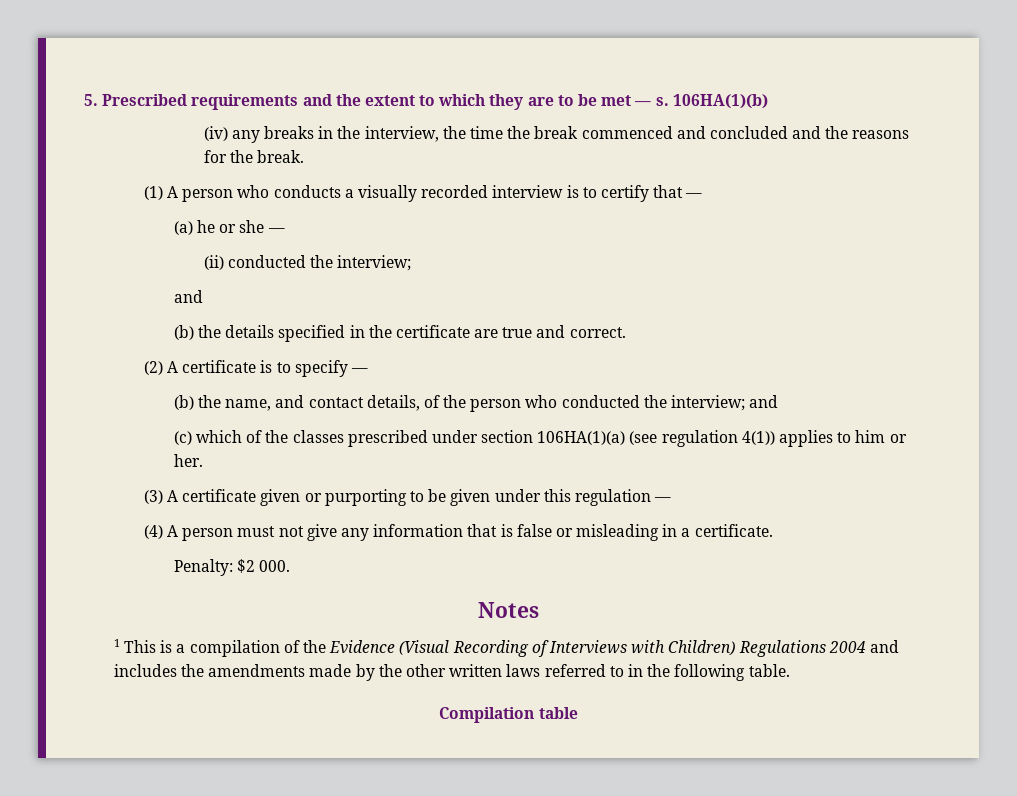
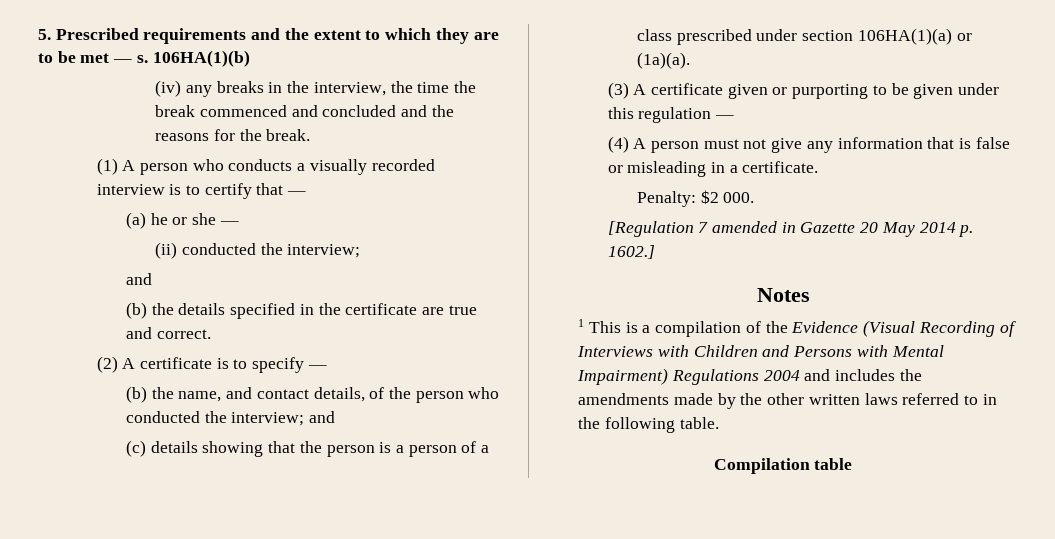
- (c) which of the classes prescribed under section 106HA(1)(a) (see regulation 4(1)) applies to him or her.
+ (c) details showing that the person is a person of a class prescribed under section 106HA(1)(a) or (1a)(a).
+ [Regulation 7 amended in Gazette 20 May 2014 p. 1602.]
- 1 This is a compilation of the Evidence (Visual Recording of Interviews with Children) Regulations 2004 and includes the amendments made by the other written laws referred to in the following table.
+ 1 This is a compilation of the Evidence (Visual Recording of Interviews with Children and Persons with Mental Impairment) Regulations 2004 and includes the amendments made by the other written laws referred to in the following table.

